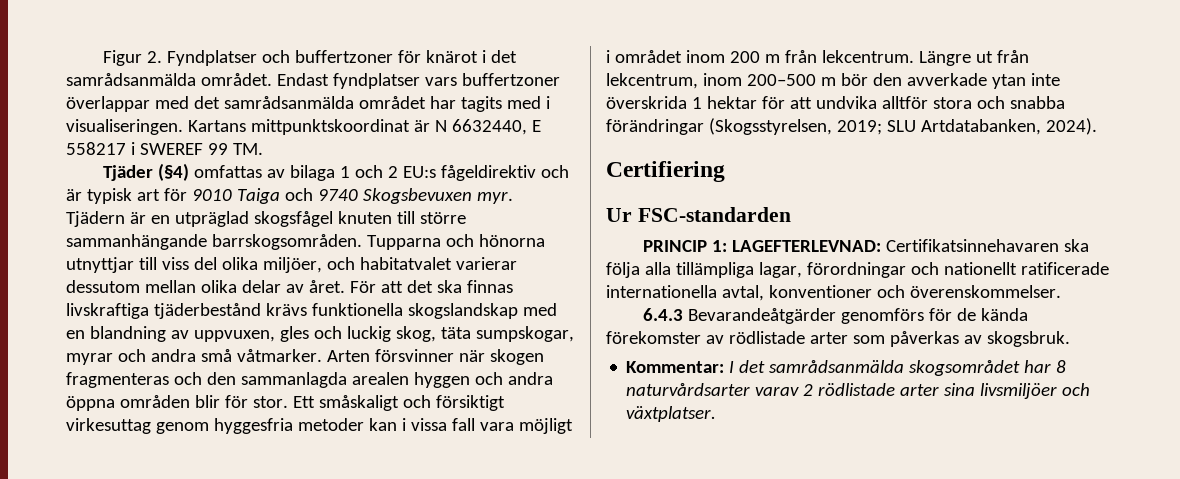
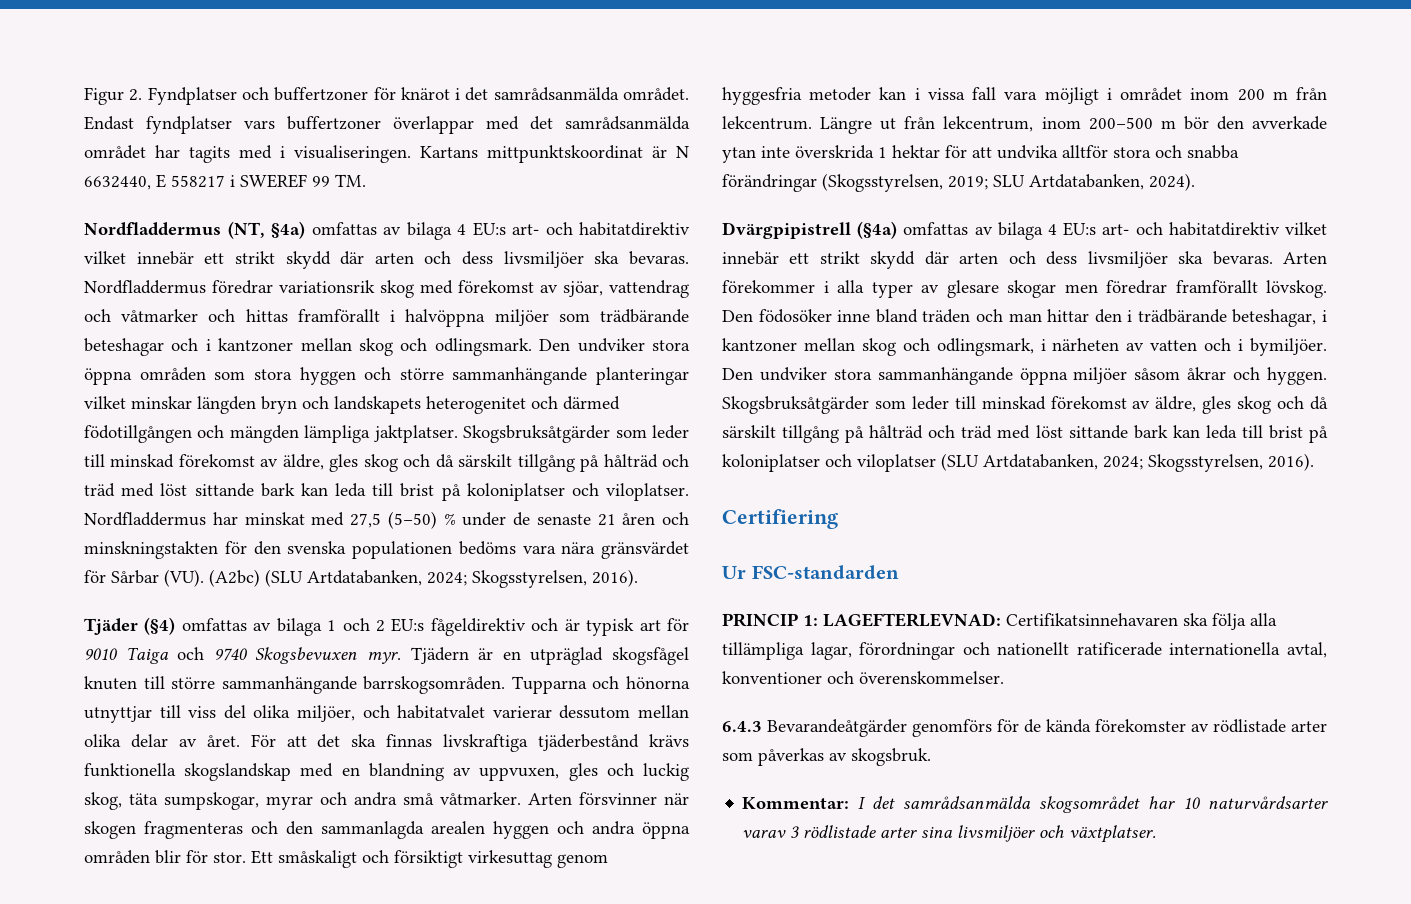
+ Nordfladdermus (NT, §4a) omfattas av bilaga 4 EU:s art- och habitatdirektiv vilket innebär ett strikt skydd där arten och dess livsmiljöer ska bevaras. Nordfladdermus föredrar variationsrik skog med förekomst av sjöar, vattendrag och våtmarker och hittas framförallt i halvöppna miljöer som trädbärande beteshagar och i kantzoner mellan skog och odlingsmark. Den undviker stora öppna områden som stora hyggen och större sammanhängande planteringar vilket minskar längden bryn och landskapets heterogenitet och därmed födotillgången och mängden lämpliga jaktplatser. Skogsbruksåtgärder som leder till minskad förekomst av äldre, gles skog och då särskilt tillgång på hålträd och träd med löst sittande bark kan leda till brist på koloniplatser och viloplatser. Nordfladdermus har minskat med 27,5 (5–50) % under de senaste 21 åren och minskningstakten för den svenska populationen bedöms vara nära gränsvärdet för Sårbar (VU). (A2bc) (SLU Artdatabanken, 2024; Skogsstyrelsen, 2016).
+ Dvärgpipistrell (§4a) omfattas av bilaga 4 EU:s art- och habitatdirektiv vilket innebär ett strikt skydd där arten och dess livsmiljöer ska bevaras. Arten förekommer i alla typer av glesare skogar men föredrar framförallt lövskog. Den födosöker inne bland träden och man hittar den i trädbärande beteshagar, i kantzoner mellan skog och odlingsmark, i närheten av vatten och i bymiljöer. Den undviker stora sammanhängande öppna miljöer såsom åkrar och hyggen. Skogsbruksåtgärder som leder till minskad förekomst av äldre, gles skog och då särskilt tillgång på hålträd och träd med löst sittande bark kan leda till brist på koloniplatser och viloplatser (SLU Artdatabanken, 2024; Skogsstyrelsen, 2016).
- Kommentar: I det samrådsanmälda skogsområdet har 8 naturvårdsarter varav 2 rödlistade arter sina livsmiljöer och växtplatser.
+ Kommentar: I det samrådsanmälda skogsområdet har 10 naturvårdsarter varav 3 rödlistade arter sina livsmiljöer och växtplatser.

